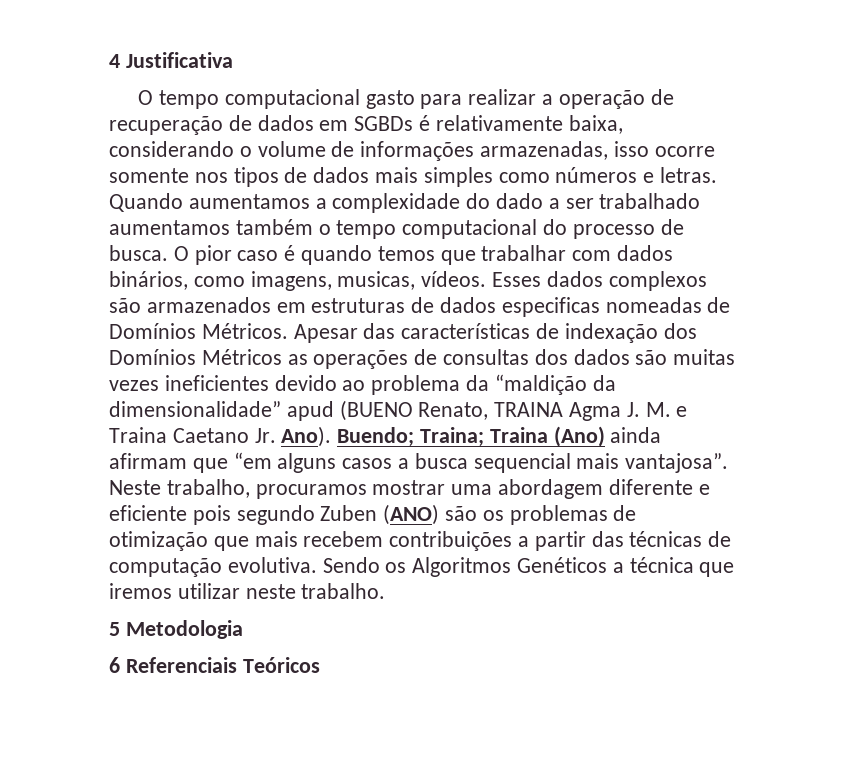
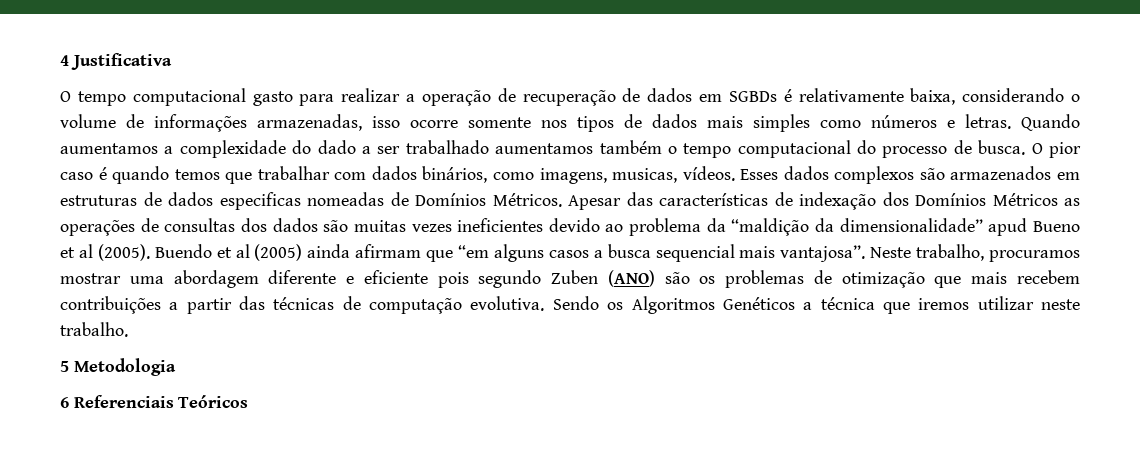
- Apesar das características de indexação dos Domínios Métricos as operações de consultas dos dados são muitas vezes ineficientes devido ao problema da “maldição da dimensionalidade” apud (BUENO Renato, TRAINA Agma J. M. e Traina Caetano Jr. Ano). Buendo; Traina; Traina (Ano) ainda afirmam que “em alguns casos a busca sequencial mais vantajosa”.
+ Apesar das características de indexação dos Domínios Métricos as operações de consultas dos dados são muitas vezes ineficientes devido ao problema da “maldição da dimensionalidade” apud Bueno et al (2005). Buendo et al (2005) ainda afirmam que “em alguns casos a busca sequencial mais vantajosa”.

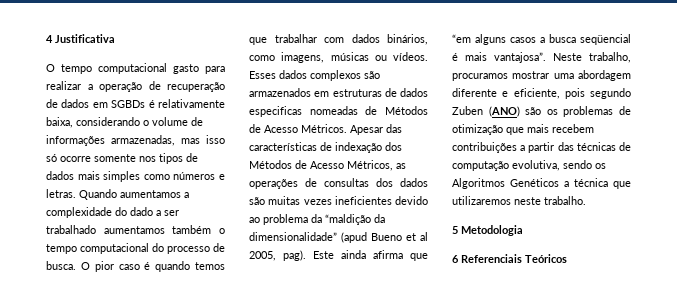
- O tempo computacional gasto para realizar a operação de recuperação de dados em SGBDs é relativamente baixa, considerando o volume de informações armazenadas, isso ocorre somente nos tipos de dados mais simples como números e letras.
+ O tempo computacional gasto para realizar a operação de recuperação de dados em SGBDs é relativamente baixa, considerando o volume de informações armazenadas, mas isso só ocorre somente nos tipos de dados mais simples como números e letras.
- O pior caso é quando temos que trabalhar com dados binários, como imagens, musicas, vídeos.
+ O pior caso é quando temos que trabalhar com dados binários, como imagens, músicas ou vídeos.
- Esses dados complexos são armazenados em estruturas de dados especificas nomeadas de Domínios Métricos.
+ Esses dados complexos são armazenados em estruturas de dados especificas nomeadas de Métodos de Acesso Métricos.
- Apesar das características de indexação dos Domínios Métricos as operações de consultas dos dados são muitas vezes ineficientes devido ao problema da “maldição da dimensionalidade” apud Bueno et al (2005). Buendo et al (2005) ainda afirmam que “em alguns casos a busca sequencial mais vantajosa”.
+ Apesar das características de indexação dos Métodos de Acesso Métricos, as operações de consultas dos dados são muitas vezes ineficientes devido ao problema da “maldição da dimensionalidade” (apud Bueno et al 2005, pag). Este ainda afirma que “em alguns casos a busca seqüencial é mais vantajosa”.
- Neste trabalho, procuramos mostrar uma abordagem diferente e eficiente pois segundo Zuben (ANO) são os problemas de otimização que mais recebem contribuições a partir das técnicas de computação evolutiva. Sendo os Algoritmos Genéticos a técnica que iremos utilizar neste trabalho.
+ Neste trabalho, procuramos mostrar uma abordagem diferente e eficiente, pois segundo Zuben (ANO) são os problemas de otimização que mais recebem contribuições a partir das técnicas de computação evolutiva, sendo os Algoritmos Genéticos a técnica que utilizaremos neste trabalho.

